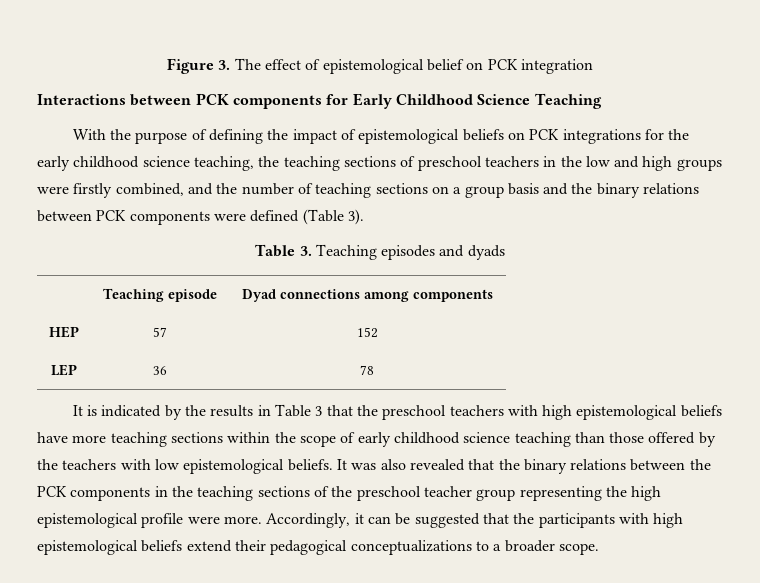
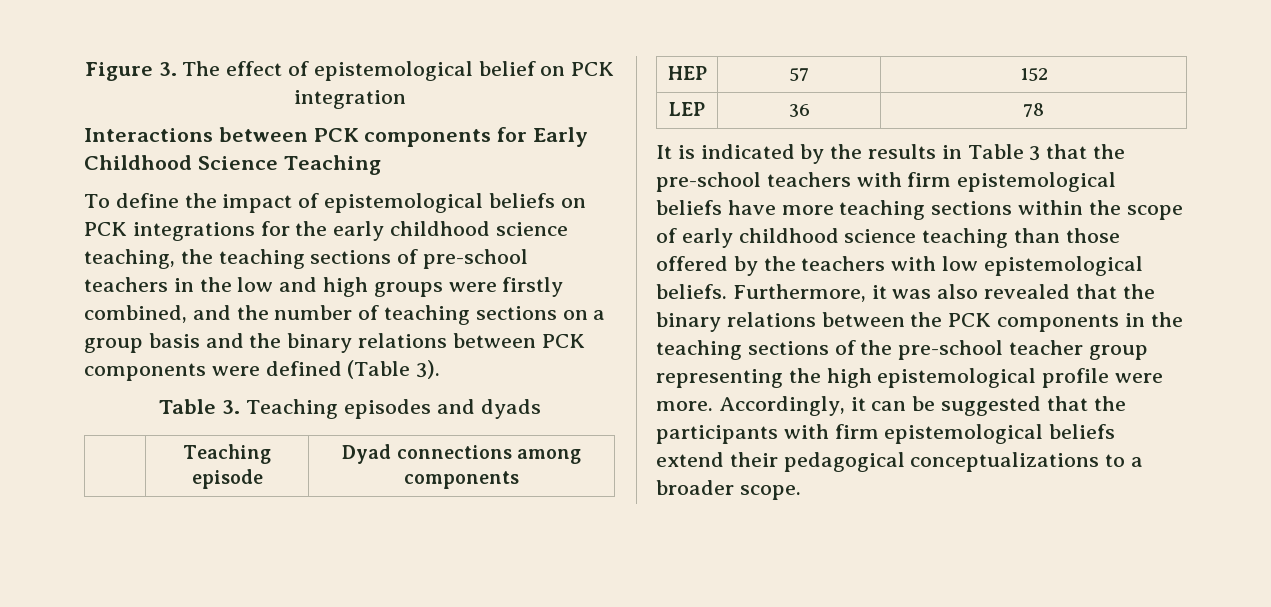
- With the purpose of defining the impact of epistemological beliefs on PCK integrations for the early childhood science teaching, the teaching sections of preschool teachers in the low and high groups were firstly combined, and the number of teaching sections on a group basis and the binary relations between PCK components were defined (Table 3).
+ To define the impact of epistemological beliefs on PCK integrations for the early childhood science teaching, the teaching sections of pre-school teachers in the low and high groups were firstly combined, and the number of teaching sections on a group basis and the binary relations between PCK components were defined (Table 3).
- It is indicated by the results in Table 3 that the preschool teachers with high epistemological beliefs have more teaching sections within the scope of early childhood science teaching than those offered by the teachers with low epistemological beliefs.
+ It is indicated by the results in Table 3 that the pre-school teachers with firm epistemological beliefs have more teaching sections within the scope of early childhood science teaching than those offered by the teachers with low epistemological beliefs.
- It was also revealed that the binary relations between the PCK components in the teaching sections of the preschool teacher group representing the high epistemological profile were more.
+ Furthermore, it was also revealed that the binary relations between the PCK components in the teaching sections of the pre-school teacher group representing the high epistemological profile were more.
- Accordingly, it can be suggested that the participants with high epistemological beliefs extend their pedagogical conceptualizations to a broader scope.
+ Accordingly, it can be suggested that the participants with firm epistemological beliefs extend their pedagogical conceptualizations to a broader scope.

